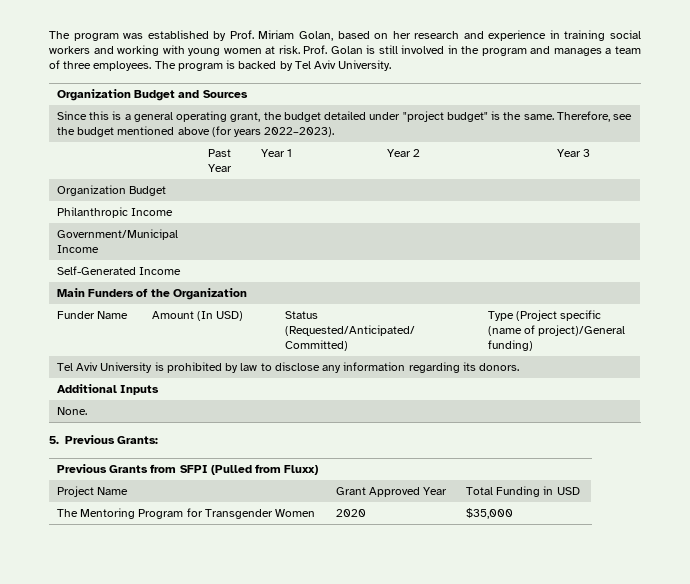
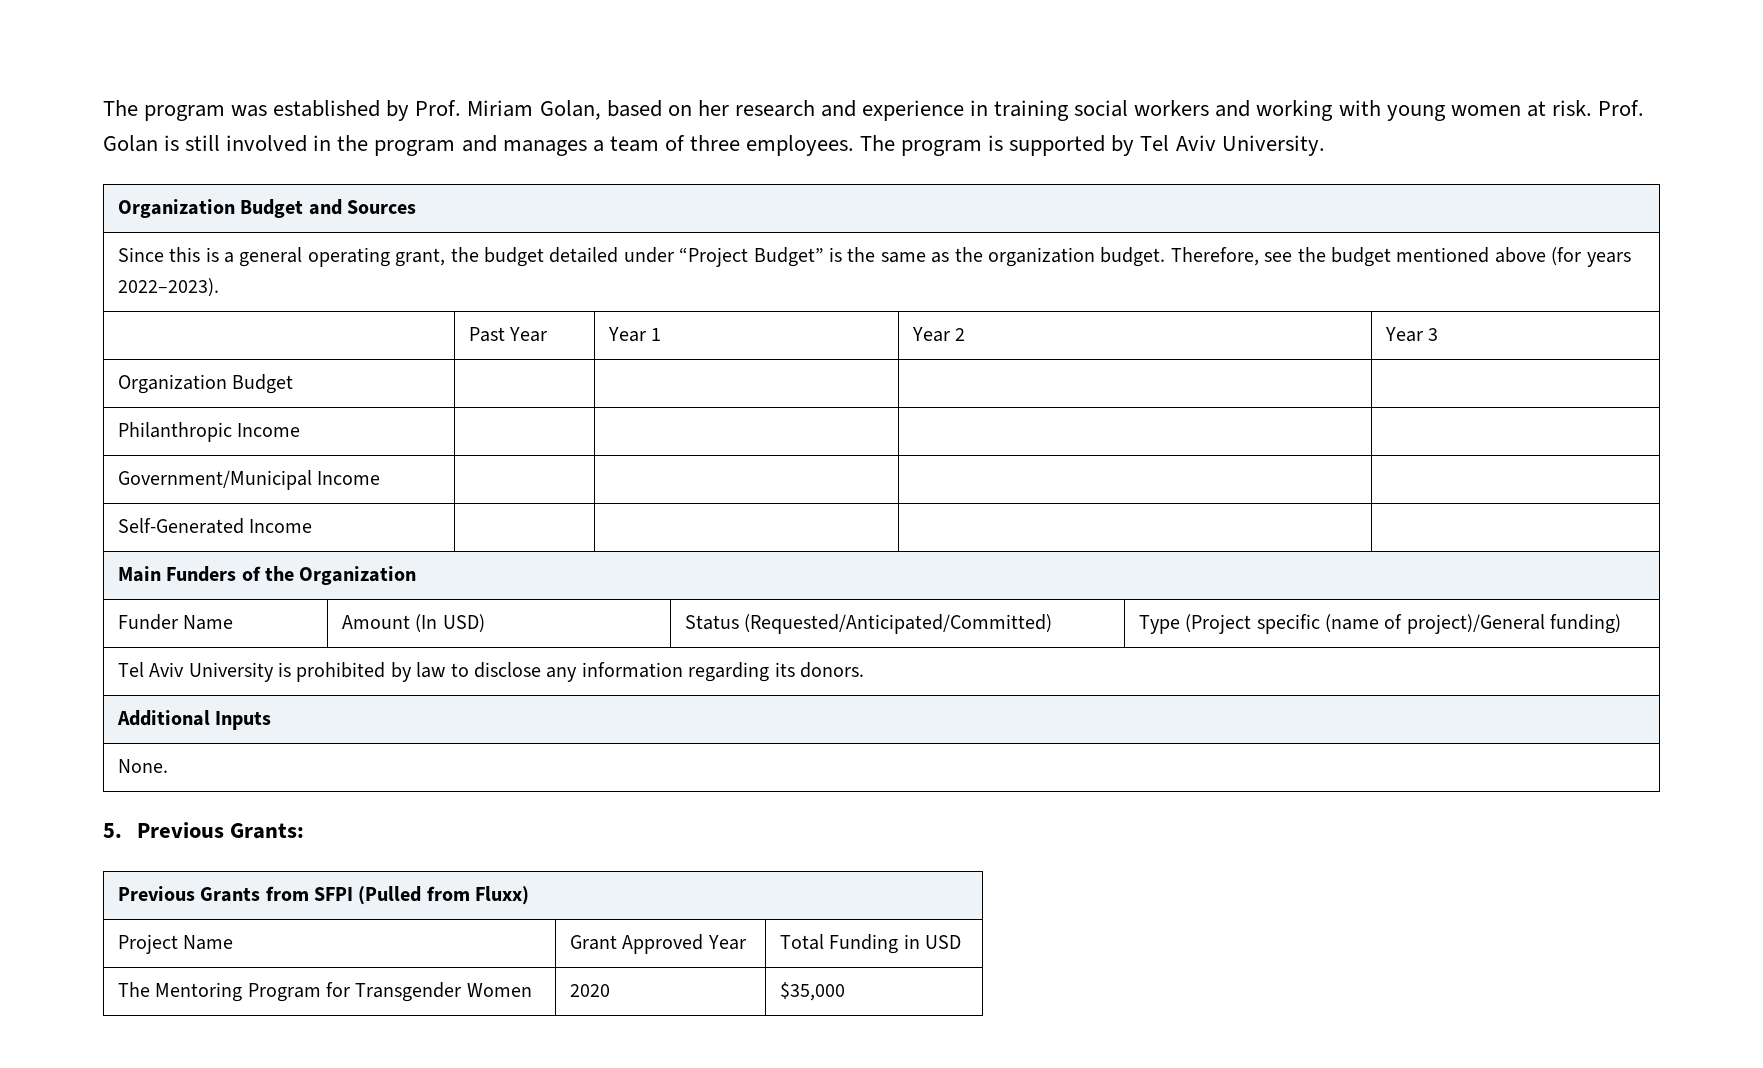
- The program is backed by Tel Aviv University.
+ The program is supported by Tel Aviv University.
- Since this is a general operating grant, the budget detailed under "project budget" is the same. Therefore, see the budget mentioned above (for years 2022–2023).
+ Since this is a general operating grant, the budget detailed under “Project Budget” is the same as the organization budget. Therefore, see the budget mentioned above (for years 2022–2023).

